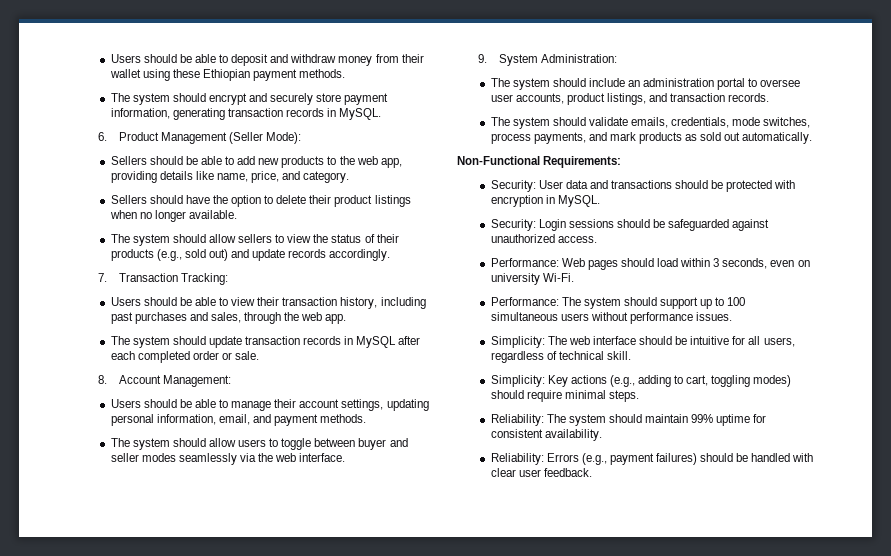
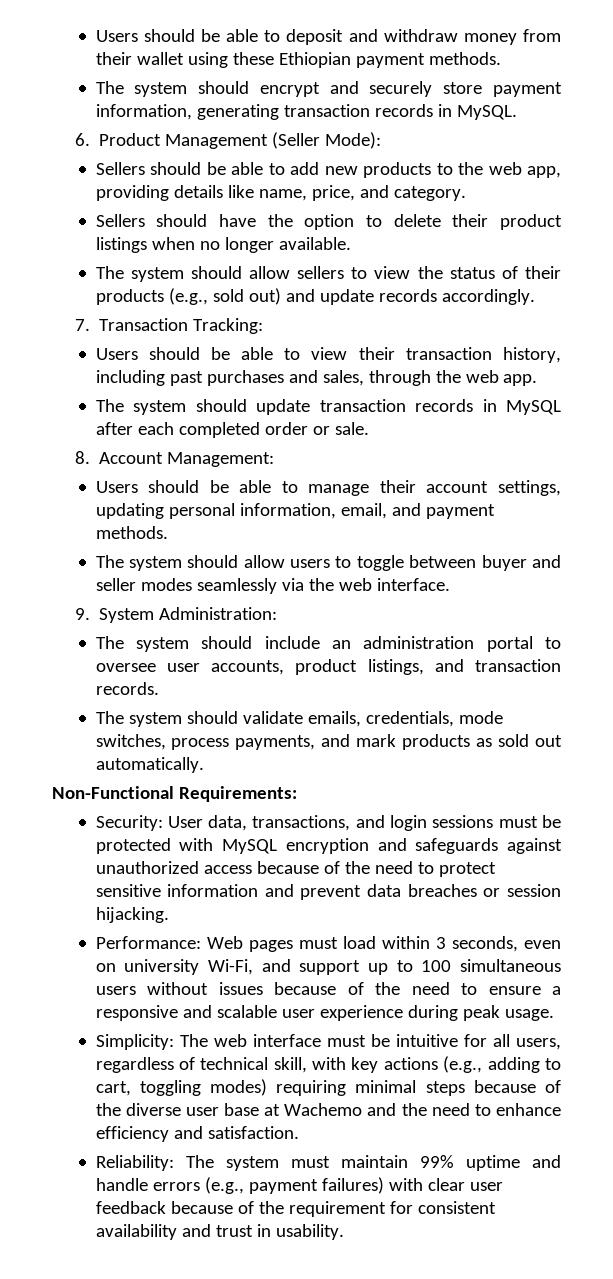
- Security: User data and transactions should be protected with encryption in MySQL.
- Security: Login sessions should be safeguarded against unauthorized access.
+ Security: User data, transactions, and login sessions must be protected with MySQL encryption and safeguards against unauthorized access because of the need to protect sensitive information and prevent data breaches or session hijacking.
- Performance: Web pages should load within 3 seconds, even on university Wi-Fi.
- Performance: The system should support up to 100 simultaneous users without performance issues.
+ Performance: Web pages must load within 3 seconds, even on university Wi-Fi, and support up to 100 simultaneous users without issues because of the need to ensure a responsive and scalable user experience during peak usage.
- Simplicity: The web interface should be intuitive for all users, regardless of technical skill.
- Simplicity: Key actions (e.g., adding to cart, toggling modes) should require minimal steps.
+ Simplicity: The web interface must be intuitive for all users, regardless of technical skill, with key actions (e.g., adding to cart, toggling modes) requiring minimal steps because of the diverse user base at Wachemo and the need to enhance efficiency and satisfaction.
- Reliability: The system should maintain 99% uptime for consistent availability.
- Reliability: Errors (e.g., payment failures) should be handled with clear user feedback.
+ Reliability: The system must maintain 99% uptime and handle errors (e.g., payment failures) with clear user feedback because of the requirement for consistent availability and trust in usability.

